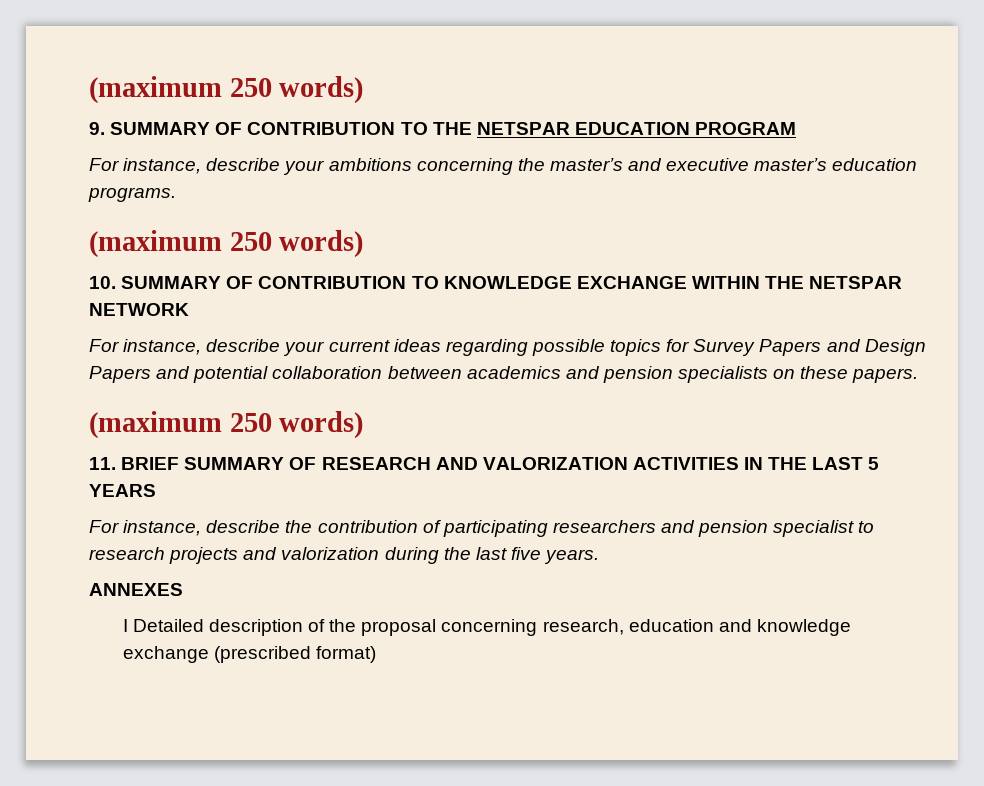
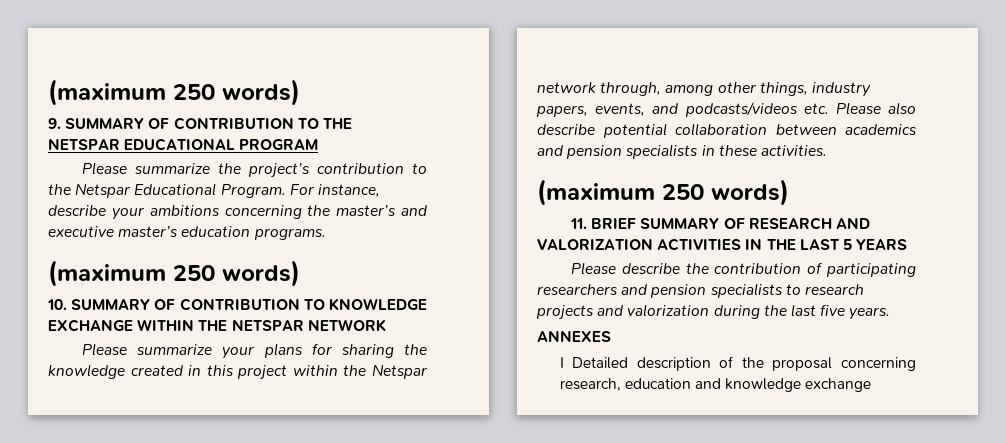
- 9. SUMMARY OF CONTRIBUTION TO THE NETSPAR EDUCATION PROGRAM
+ 9. SUMMARY OF CONTRIBUTION TO THE NETSPAR EDUCATIONAL PROGRAM
+ Please summarize the project’s contribution to the Netspar Educational Program.
- For instance, describe your current ideas regarding possible topics for Survey Papers and Design Papers and potential collaboration between academics and pension specialists on these papers.
+ Please summarize your plans for sharing the knowledge created in this project within the Netspar network through, among other things, industry papers, events, and podcasts/videos etc. Please also describe potential collaboration between academics and pension specialists in these activities.
- For instance, describe the contribution of participating researchers and pension specialist to research projects and valorization during the last five years.
+ Please describe the contribution of participating researchers and pension specialists to research projects and valorization during the last five years.
- I Detailed description of the proposal concerning research, education and knowledge exchange (prescribed format)
+ I Detailed description of the proposal concerning research, education and knowledge exchange

